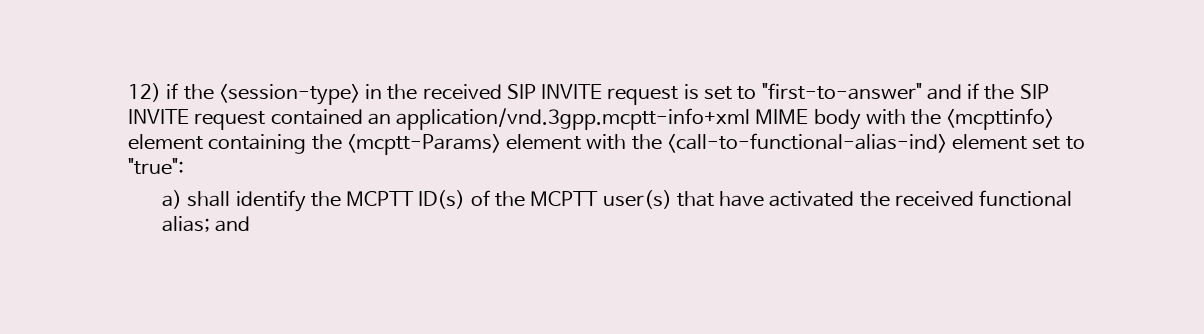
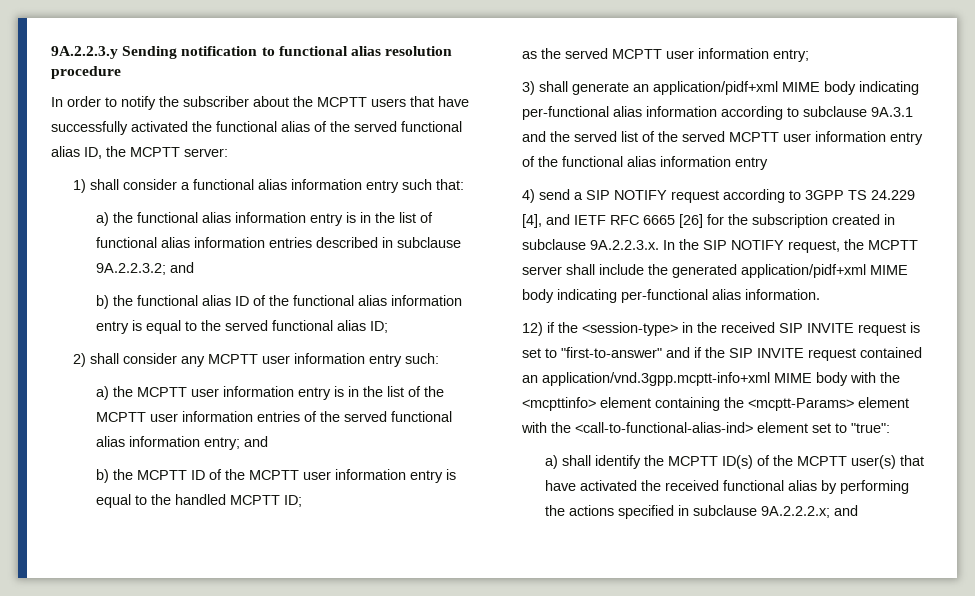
+ 9A.2.2.3.y Sending notification to functional alias resolution procedure
+ In order to notify the subscriber about the MCPTT users that have successfully activated the functional alias of the served functional alias ID, the MCPTT server:
+ 1) shall consider a functional alias information entry such that:
+ a) the functional alias information entry is in the list of functional alias information entries described in subclause 9A.2.2.3.2; and
+ b) the functional alias ID of the functional alias information entry is equal to the served functional alias ID;
+ 2) shall consider any MCPTT user information entry such:
+ a) the MCPTT user information entry is in the list of the MCPTT user information entries of the served functional alias information entry; and
+ b) the MCPTT ID of the MCPTT user information entry is equal to the handled MCPTT ID;
+ as the served MCPTT user information entry;
+ 3) shall generate an application/pidf+xml MIME body indicating per-functional alias information according to subclause 9A.3.1 and the served list of the served MCPTT user information entry of the functional alias information entry
+ 4) send a SIP NOTIFY request according to 3GPP TS 24.229 [4], and IETF RFC 6665 [26] for the subscription created in subclause 9A.2.2.3.x. In the SIP NOTIFY request, the MCPTT server shall include the generated application/pidf+xml MIME body indicating per-functional alias information.
- a) shall identify the MCPTT ID(s) of the MCPTT user(s) that have activated the received functional alias; and
+ a) shall identify the MCPTT ID(s) of the MCPTT user(s) that have activated the received functional alias by performing the actions specified in subclause 9A.2.2.2.x; and

